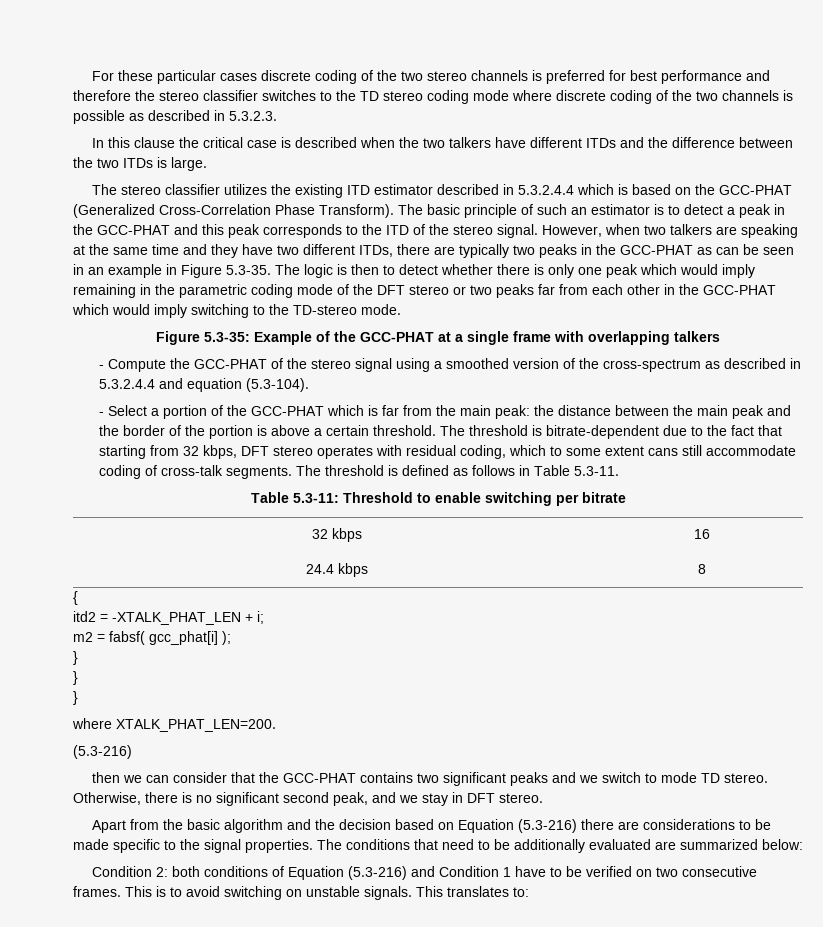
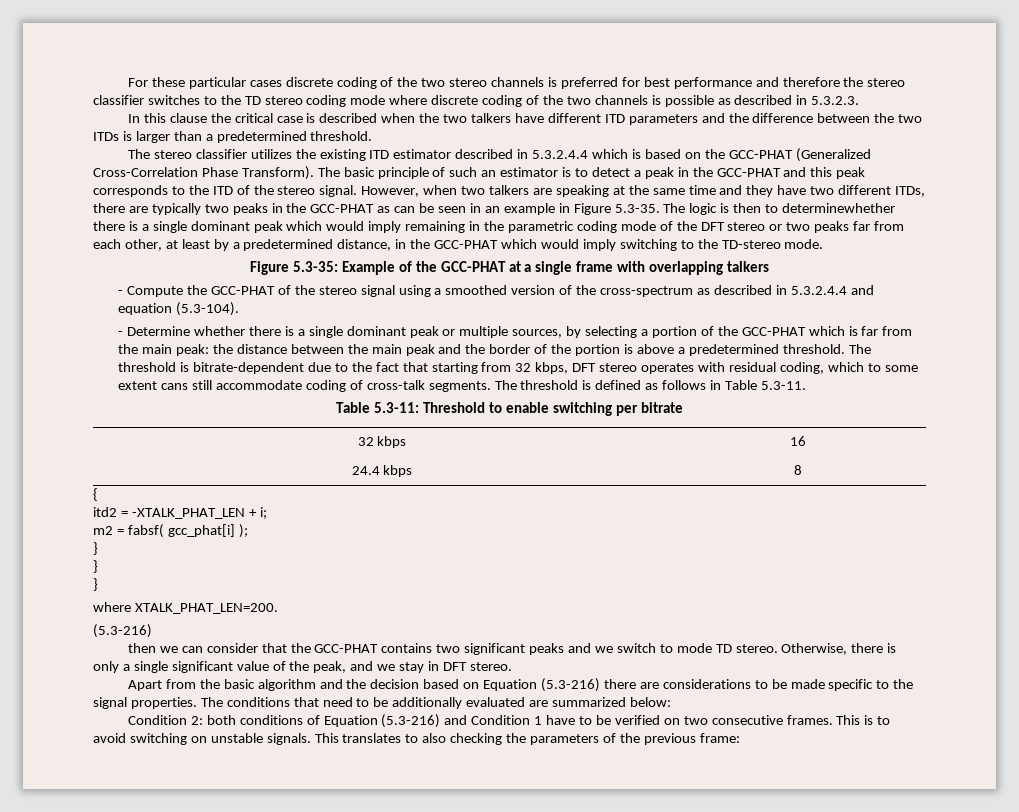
- In this clause the critical case is described when the two talkers have different ITDs and the difference between the two ITDs is large.
+ In this clause the critical case is described when the two talkers have different ITD parameters and the difference between the two ITDs is larger than a predetermined threshold.
- However, when two talkers are speaking at the same time and they have two different ITDs, there are typically two peaks in the GCC-PHAT as can be seen in an example in Figure 5.3-35. The logic is then to detect whether there is only one peak which would imply remaining in the parametric coding mode of the DFT stereo or two peaks far from each other in the GCC-PHAT which would imply switching to the TD-stereo mode.
+ However, when two talkers are speaking at the same time and they have two different ITDs, there are typically two peaks in the GCC-PHAT as can be seen in an example in Figure 5.3-35. The logic is then to determinewhether there is a single dominant peak which would imply remaining in the parametric coding mode of the DFT stereo or two peaks far from each other, at least by a predetermined distance, in the GCC-PHAT which would imply switching to the TD-stereo mode.
- - Select a portion of the GCC-PHAT which is far from the main peak: the distance between the main peak and the border of the portion is above a certain threshold.
+ - Determine whether there is a single dominant peak or multiple sources, by selecting a portion of the GCC-PHAT which is far from the main peak: the distance between the main peak and the border of the portion is above a predetermined threshold.
- Otherwise, there is no significant second peak, and we stay in DFT stereo.
+ Otherwise, there is only a single significant value of the peak, and we stay in DFT stereo.
- This translates to:
+ This translates to also checking the parameters of the previous frame:

